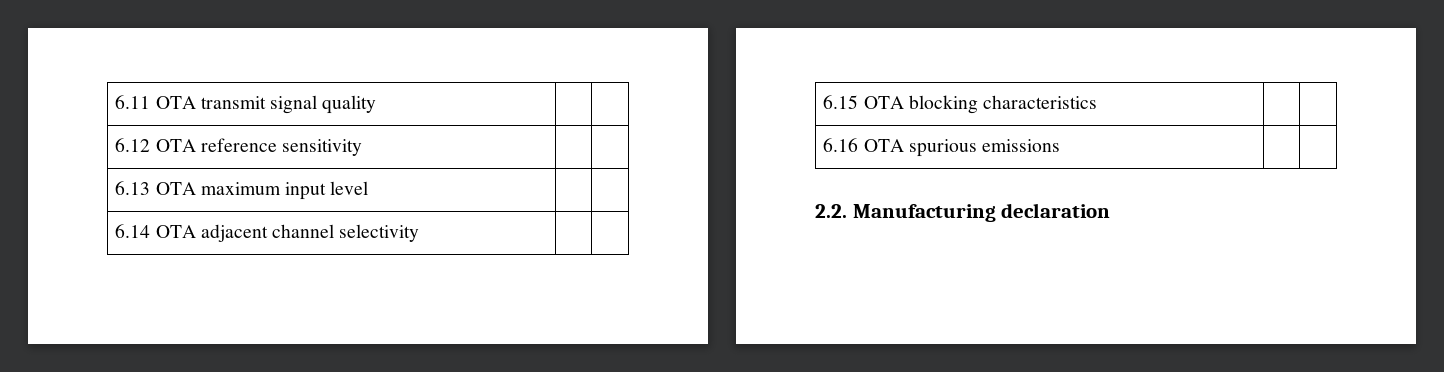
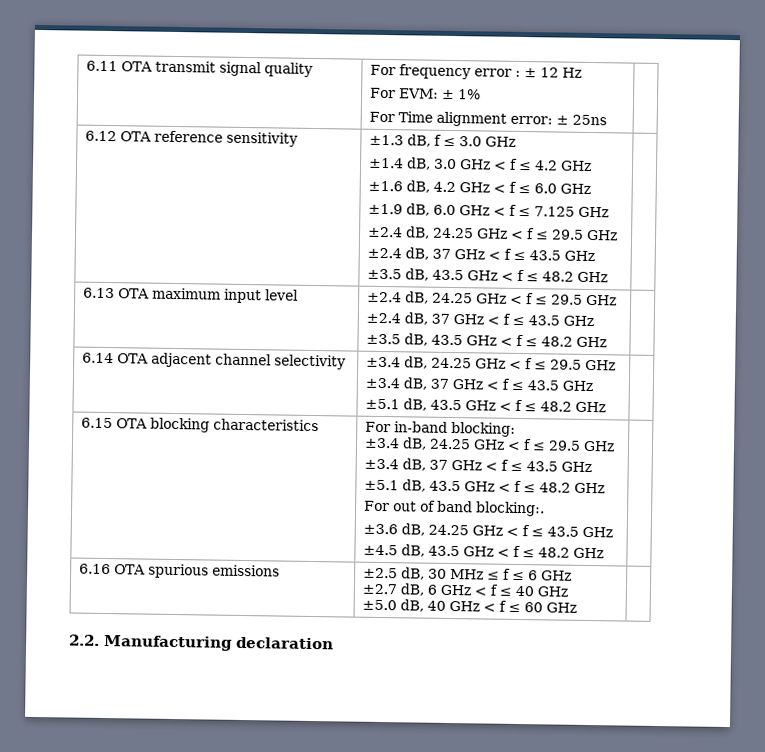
- 6.11 OTA transmit signal quality | |
- 6.12 OTA reference sensitivity | |
+ 6.11 OTA transmit signal quality | For frequency error : ± 12 Hz
+ For EVM: ± 1%
+ For Time alignment error: ± 25ns |
+ 6.12 OTA reference sensitivity | ±1.3 dB, f ≤ 3.0 GHz
+ ±1.4 dB, 3.0 GHz < f ≤ 4.2 GHz
+ ±1.6 dB, 4.2 GHz < f ≤ 6.0 GHz
+ ±1.9 dB, 6.0 GHz < f ≤ 7.125 GHz
+ ±2.4 dB, 24.25 GHz < f ≤ 29.5 GHz
+ ±2.4 dB, 37 GHz < f ≤ 43.5 GHz
+ ±3.5 dB, 43.5 GHz < f ≤ 48.2 GHz
- 6.13 OTA maximum input level | |
+ 6.13 OTA maximum input level | ±2.4 dB, 24.25 GHz < f ≤ 29.5 GHz
+ ±2.4 dB, 37 GHz < f ≤ 43.5 GHz
+ ±3.5 dB, 43.5 GHz < f ≤ 48.2 GHz |
- 6.14 OTA adjacent channel selectivity | |
- 6.15 OTA blocking characteristics | |
- 6.16 OTA spurious emissions | |
+ 6.14 OTA adjacent channel selectivity | ±3.4 dB, 24.25 GHz < f ≤ 29.5 GHz
+ ±3.4 dB, 37 GHz < f ≤ 43.5 GHz
+ ±5.1 dB, 43.5 GHz < f ≤ 48.2 GHz |
+ 6.15 OTA blocking characteristics | For in-band blocking:
+ ±3.4 dB, 24.25 GHz < f ≤ 29.5 GHz
+ ±3.4 dB, 37 GHz < f ≤ 43.5 GHz
+ ±5.1 dB, 43.5 GHz < f ≤ 48.2 GHz
+ For out of band blocking:.
+ ±3.6 dB, 24.25 GHz < f ≤ 43.5 GHz
+ ±4.5 dB, 43.5 GHz < f ≤ 48.2 GHz |
+ 6.16 OTA spurious emissions | ±2.5 dB, 30 MHz ≤ f ≤ 6 GHz
+ ±2.7 dB, 6 GHz < f ≤ 40 GHz
+ ±5.0 dB, 40 GHz < f ≤ 60 GHz |

